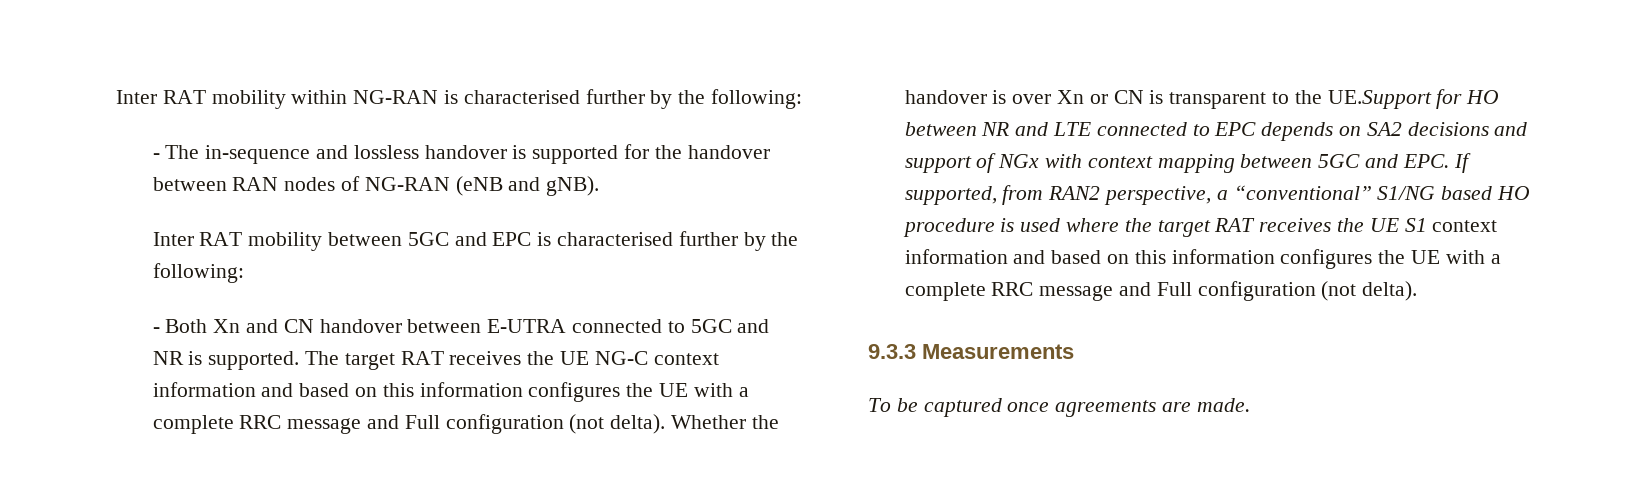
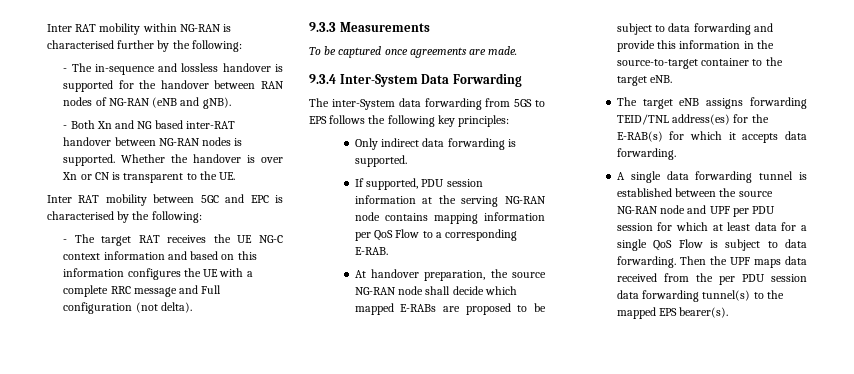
- Inter RAT mobility between 5GC and EPC is characterised further by the following:
- - Both Xn and CN handover between E-UTRA connected to 5GC and NR is supported. The target RAT receives the UE NG-C context information and based on this information configures the UE with a complete RRC message and Full configuration (not delta).
+ - Both Xn and NG based inter-RAT handover between NG-RAN nodes is supported.
- Whether the handover is over Xn or CN is transparent to the UE.Support for HO between NR and LTE connected to EPC depends on SA2 decisions and support of NGx with context mapping between 5GC and EPC. If supported, from RAN2 perspective, a “conventional” S1/NG based HO procedure is used where the target RAT receives the UE S1 context information and based on this information configures the UE with a complete RRC message and Full configuration (not delta).
+ Whether the handover is over Xn or CN is transparent to the UE.
+ Inter RAT mobility between 5GC and EPC is characterised by the following:
+ - The target RAT receives the UE NG-C context information and based on this information configures the UE with a complete RRC message and Full configuration (not delta).
+ 9.3.4 Inter-System Data Forwarding
+ The inter-System data forwarding from 5GS to EPS follows the following key principles:
+ Only indirect data forwarding is supported.
+ If supported, PDU session information at the serving NG-RAN node contains mapping information per QoS Flow to a corresponding E-RAB.
+ At handover preparation, the source NG-RAN node shall decide which mapped E-RABs are proposed to be subject to data forwarding and provide this information in the source-to-target container to the target eNB.
+ The target eNB assigns forwarding TEID/TNL address(es) for the E-RAB(s) for which it accepts data forwarding.
+ A single data forwarding tunnel is established between the source NG-RAN node and UPF per PDU session for which at least data for a single QoS Flow is subject to data forwarding. Then the UPF maps data received from the per PDU session data forwarding tunnel(s) to the mapped EPS bearer(s).

